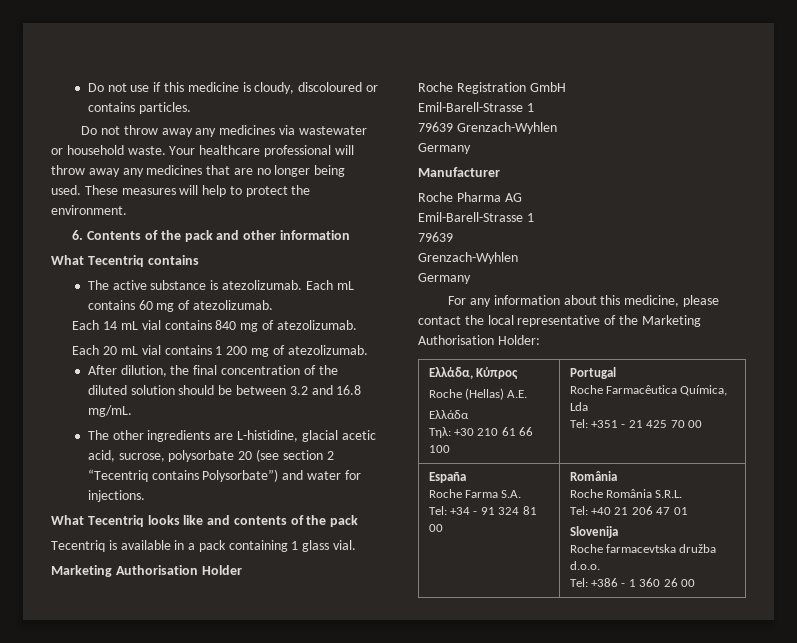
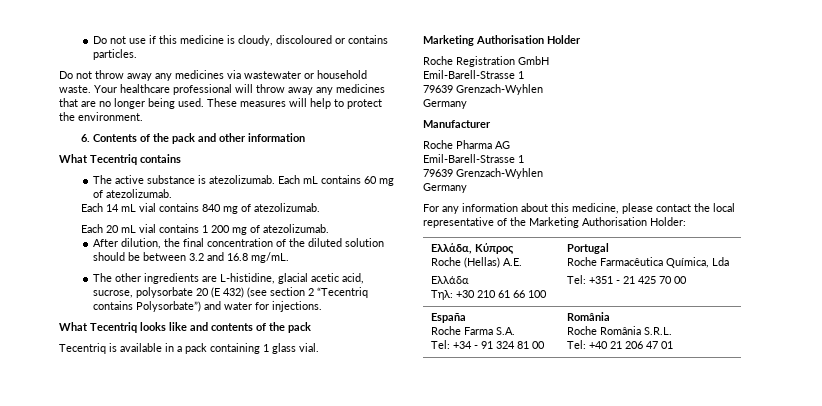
- The other ingredients are L-histidine, glacial acetic acid, sucrose, polysorbate 20 (see section 2 “Tecentriq contains Polysorbate”) and water for injections.
+ The other ingredients are L-histidine, glacial acetic acid, sucrose, polysorbate 20 (E 432) (see section 2 “Tecentriq contains Polysorbate”) and water for injections.
  Roche Pharma AG
  Emil-Barell-Strasse 1
- 79639
- Grenzach-Wyhlen
+ 79639 Grenzach-Wyhlen
  España
  Roche Farma S.A.
  Tel: +34 - 91 324 81 00 | România
  Roche România S.R.L.
  Tel: +40 21 206 47 01
- Slovenija
- Roche farmacevtska družba d.o.o.
- Tel: +386 - 1 360 26 00

